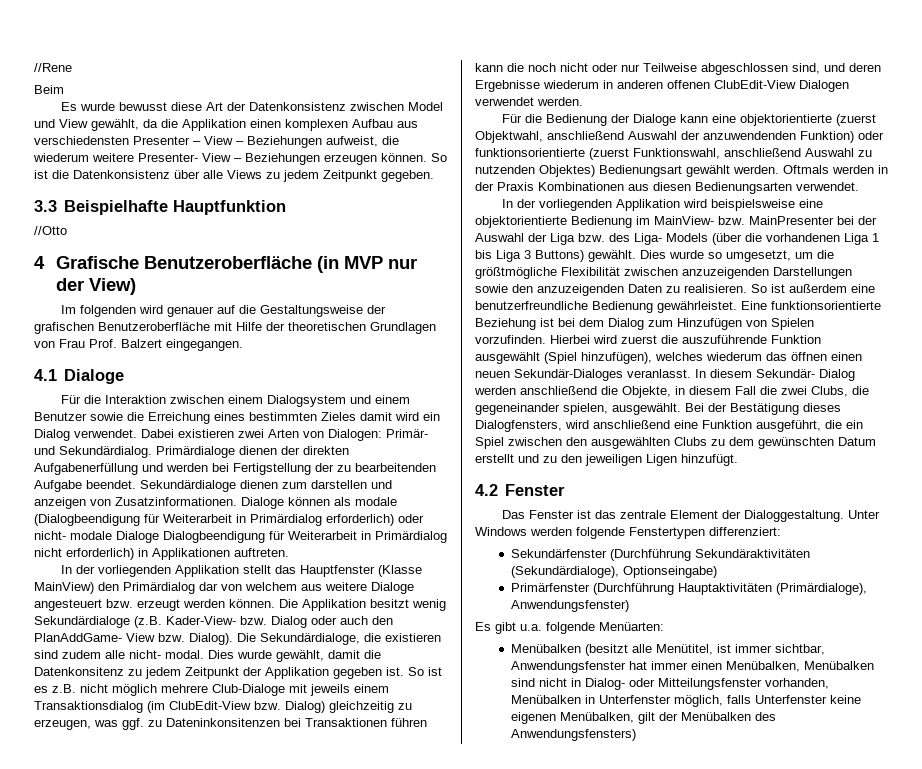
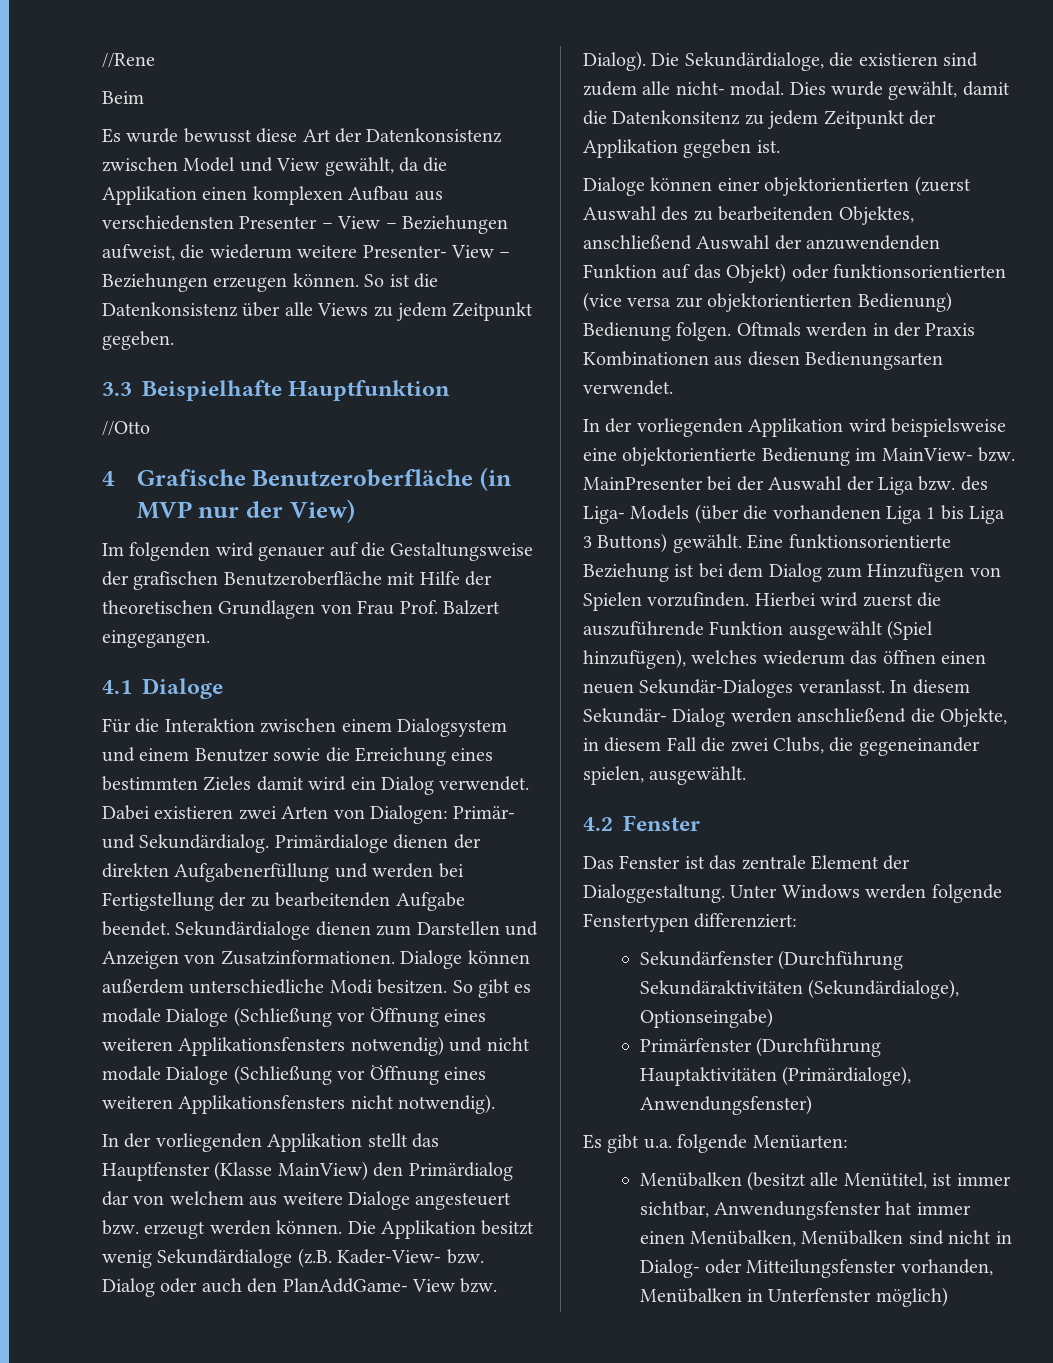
- Sekundärdialoge dienen zum darstellen und anzeigen von Zusatzinformationen.
+ Sekundärdialoge dienen zum Darstellen und Anzeigen von Zusatzinformationen.
- Dialoge können als modale (Dialogbeendigung für Weiterarbeit in Primärdialog erforderlich) oder nicht- modale Dialoge Dialogbeendigung für Weiterarbeit in Primärdialog nicht erforderlich) in Applikationen auftreten.
+ Dialoge können außerdem unterschiedliche Modi besitzen. So gibt es modale Dialoge (Schließung vor Öffnung eines weiteren Applikationsfensters notwendig) und nicht modale Dialoge (Schließung vor Öffnung eines weiteren Applikationsfensters nicht notwendig).
- Dies wurde gewählt, damit die Datenkonsitenz zu jedem Zeitpunkt der Applikation gegeben ist. So ist es z.B. nicht möglich mehrere Club-Dialoge mit jeweils einem Transaktionsdialog (im ClubEdit-View bzw. Dialog) gleichzeitig zu erzeugen, was ggf. zu Dateninkonsitenzen bei Transaktionen führen kann die noch nicht oder nur Teilweise abgeschlossen sind, und deren Ergebnisse wiederum in anderen offenen ClubEdit-View Dialogen verwendet werden.
- Für die Bedienung der Dialoge kann eine objektorientierte (zuerst Objektwahl, anschließend Auswahl der anzuwendenden Funktion) oder funktionsorientierte (zuerst Funktionswahl, anschließend Auswahl zu nutzenden Objektes) Bedienungsart gewählt werden.
+ Dies wurde gewählt, damit die Datenkonsitenz zu jedem Zeitpunkt der Applikation gegeben ist.
+ Dialoge können einer objektorientierten (zuerst Auswahl des zu bearbeitenden Objektes, anschließend Auswahl der anzuwendenden Funktion auf das Objekt) oder funktionsorientierten (vice versa zur objektorientierten Bedienung) Bedienung folgen.
- Dies wurde so umgesetzt, um die größtmögliche Flexibilität zwischen anzuzeigenden Darstellungen sowie den anzuzeigenden Daten zu realisieren. So ist außerdem eine benutzerfreundliche Bedienung gewährleistet.
- Bei der Bestätigung dieses Dialogfensters, wird anschließend eine Funktion ausgeführt, die ein Spiel zwischen den ausgewählten Clubs zu dem gewünschten Datum erstellt und zu den jeweiligen Ligen hinzufügt.
- Menübalken (besitzt alle Menütitel, ist immer sichtbar, Anwendungsfenster hat immer einen Menübalken, Menübalken sind nicht in Dialog- oder Mitteilungsfenster vorhanden, Menübalken in Unterfenster möglich, falls Unterfenster keine eigenen Menübalken, gilt der Menübalken des Anwendungsfensters)
+ Menübalken (besitzt alle Menütitel, ist immer sichtbar, Anwendungsfenster hat immer einen Menübalken, Menübalken sind nicht in Dialog- oder Mitteilungsfenster vorhanden, Menübalken in Unterfenster möglich)

